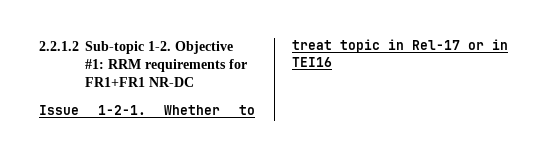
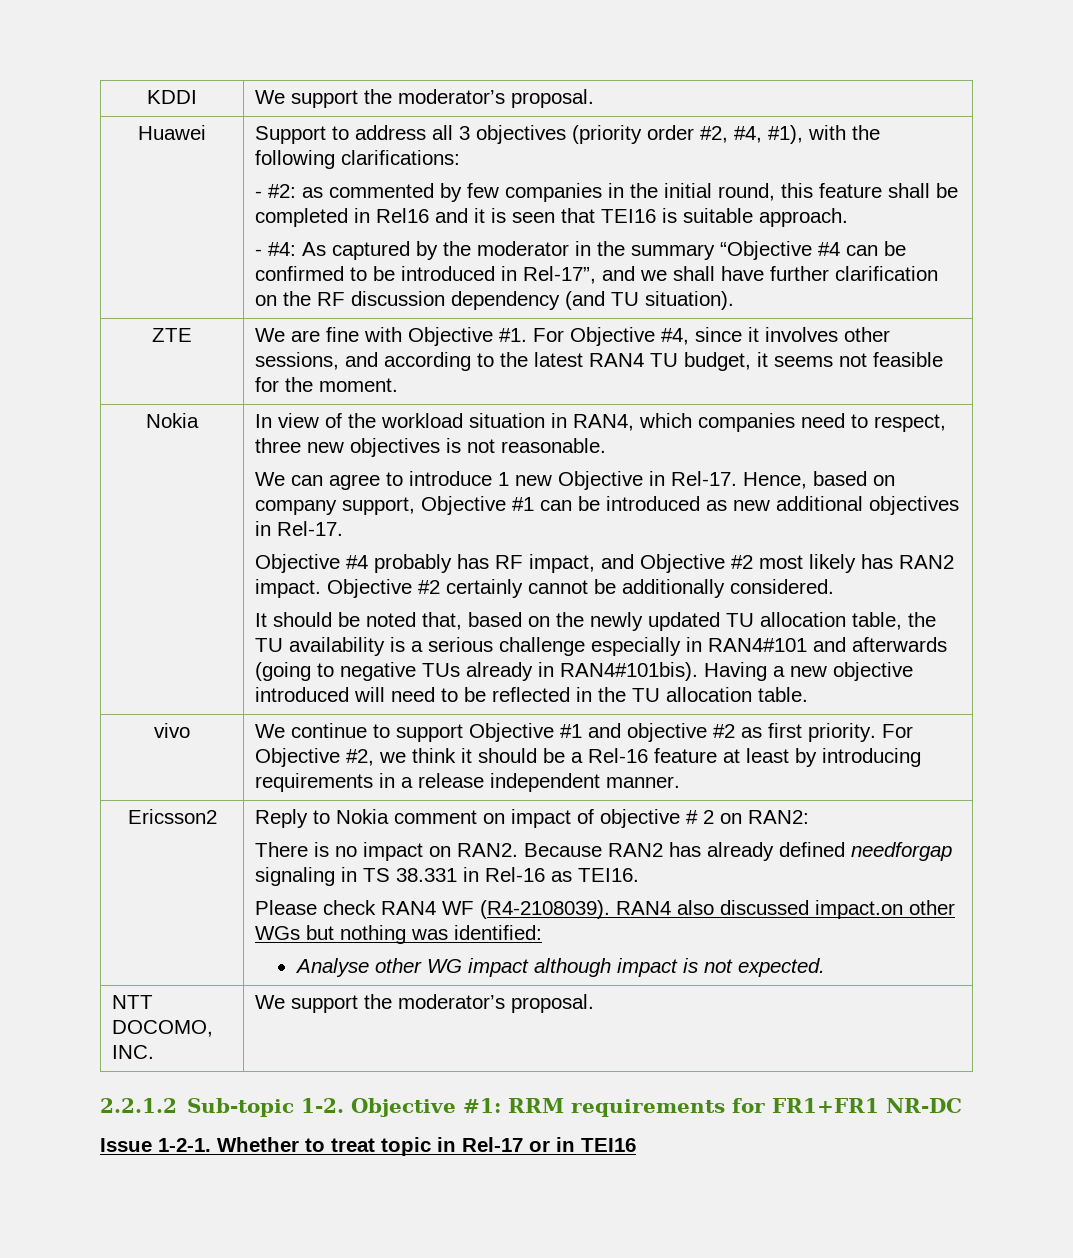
+ KDDI | We support the moderator’s proposal.
+ Huawei | Support to address all 3 objectives (priority order #2, #4, #1), with the following clarifications:
+ - #2: as commented by few companies in the initial round, this feature shall be completed in Rel16 and it is seen that TEI16 is suitable approach.
+ - #4: As captured by the moderator in the summary “Objective #4 can be confirmed to be introduced in Rel-17”, and we shall have further clarification on the RF discussion dependency (and TU situation).
+ ZTE | We are fine with Objective #1. For Objective #4, since it involves other sessions, and according to the latest RAN4 TU budget, it seems not feasible for the moment.
+ Nokia | In view of the workload situation in RAN4, which companies need to respect, three new objectives is not reasonable.
+ We can agree to introduce 1 new Objective in Rel-17. Hence, based on company support, Objective #1 can be introduced as new additional objectives in Rel-17.
+ Objective #4 probably has RF impact, and Objective #2 most likely has RAN2 impact. Objective #2 certainly cannot be additionally considered.
+ It should be noted that, based on the newly updated TU allocation table, the TU availability is a serious challenge especially in RAN4#101 and afterwards (going to negative TUs already in RAN4#101bis). Having a new objective introduced will need to be reflected in the TU allocation table.
+ vivo | We continue to support Objective #1 and objective #2 as first priority. For Objective #2, we think it should be a Rel-16 feature at least by introducing requirements in a release independent manner.
+ Ericsson2 | Reply to Nokia comment on impact of objective # 2 on RAN2:
+ There is no impact on RAN2. Because RAN2 has already defined needforgap signaling in TS 38.331 in Rel-16 as TEI16.
+ Please check RAN4 WF (R4-2108039). RAN4 also discussed impact.on other WGs but nothing was identified:
+ Analyse other WG impact although impact is not expected.
+ NTT DOCOMO, INC. | We support the moderator’s proposal.

